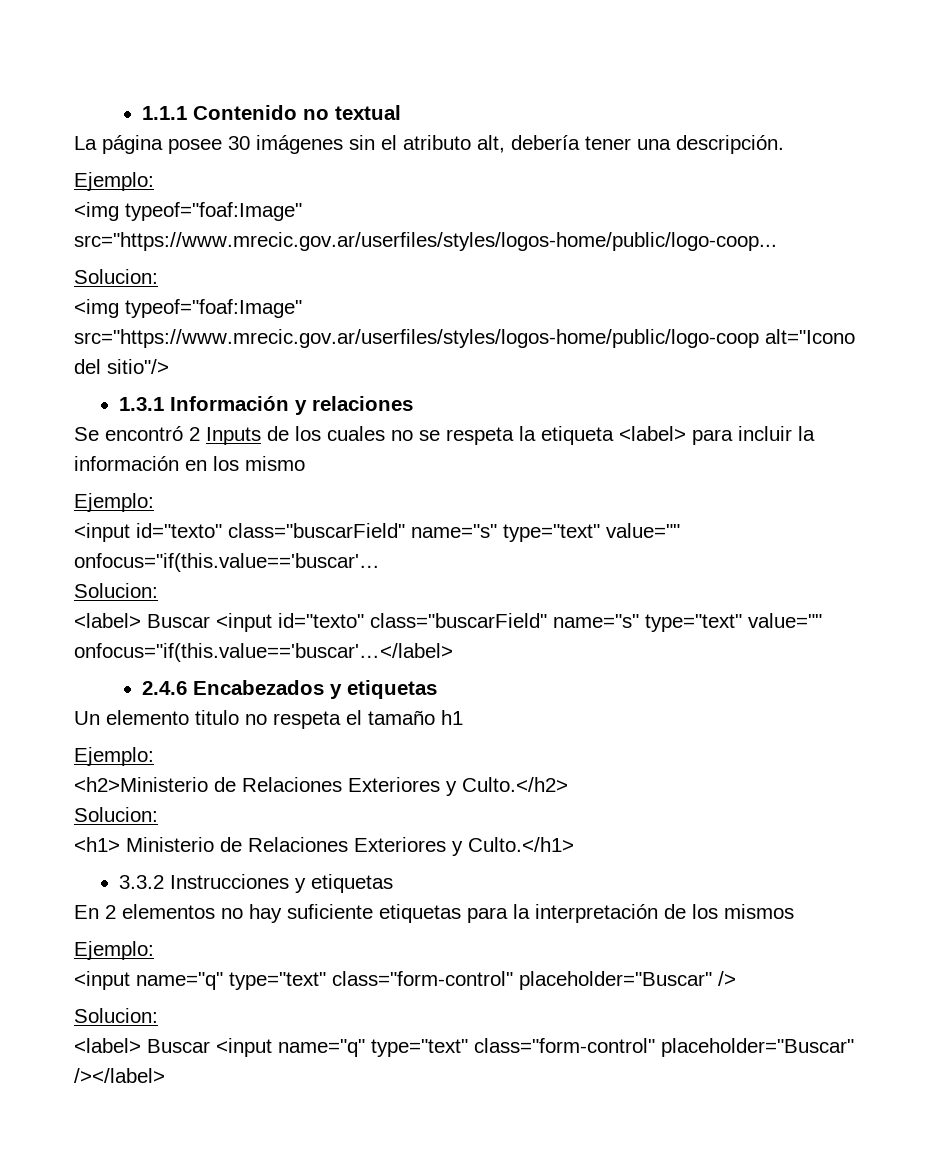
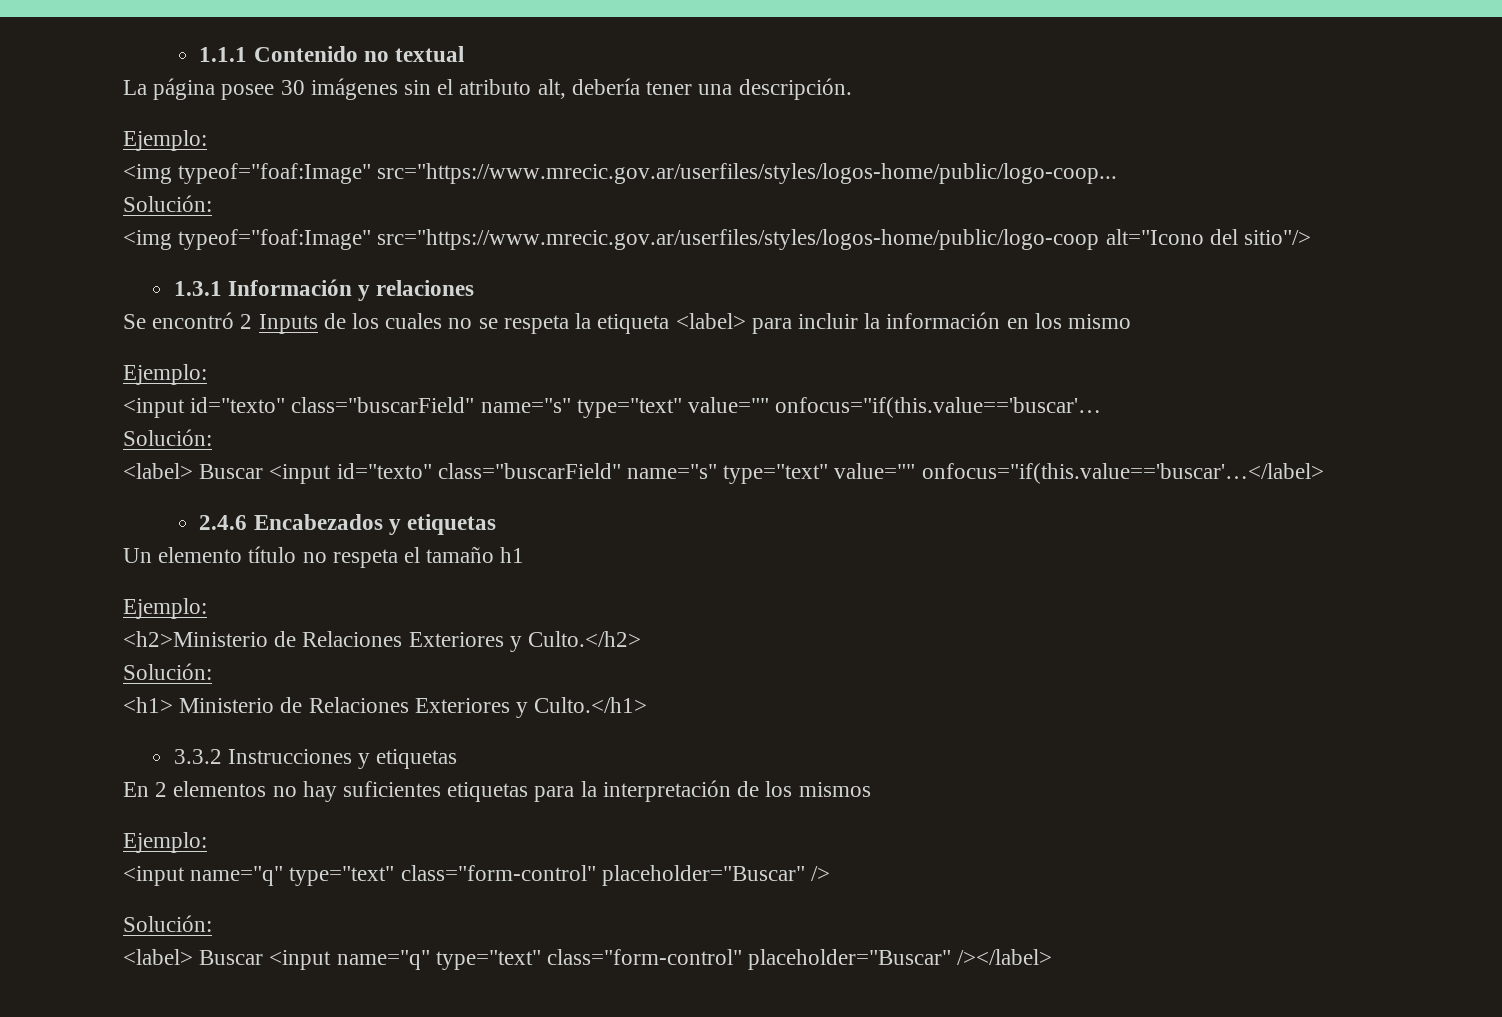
  <img typeof="foaf:Image" src="https://www.mrecic.gov.ar/userfiles/styles/logos-home/public/logo-coop...
- Solucion:
+ Solución:
  <input id="texto" class="buscarField" name="s" type="text" value="" onfocus="if(this.value=='buscar'…
- Solucion:
+ Solución:
- Un elemento titulo no respeta el tamaño h1
+ Un elemento título no respeta el tamaño h1
  <h2>Ministerio de Relaciones Exteriores y Culto.</h2>
- Solucion:
+ Solución:
- En 2 elementos no hay suficiente etiquetas para la interpretación de los mismos
+ En 2 elementos no hay suficientes etiquetas para la interpretación de los mismos
  <input name="q" type="text" class="form-control" placeholder="Buscar" />
- Solucion:
+ Solución:

